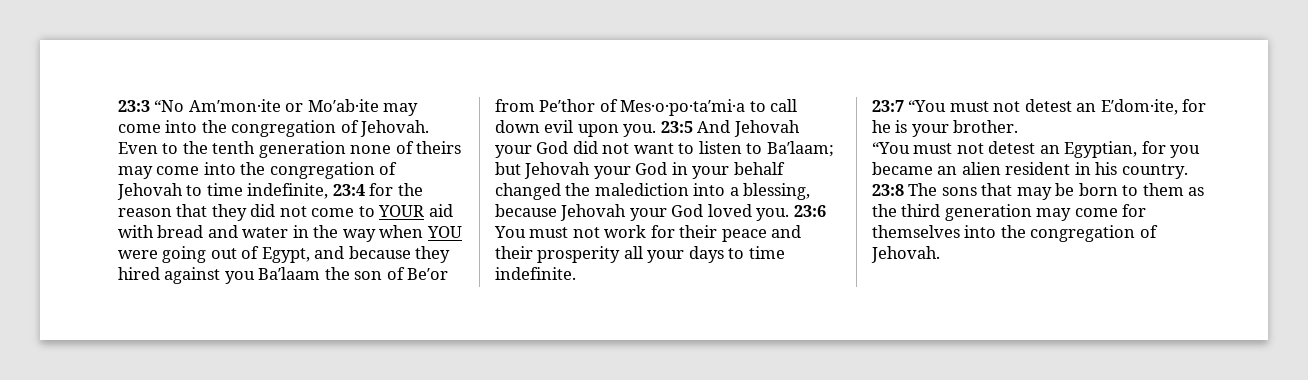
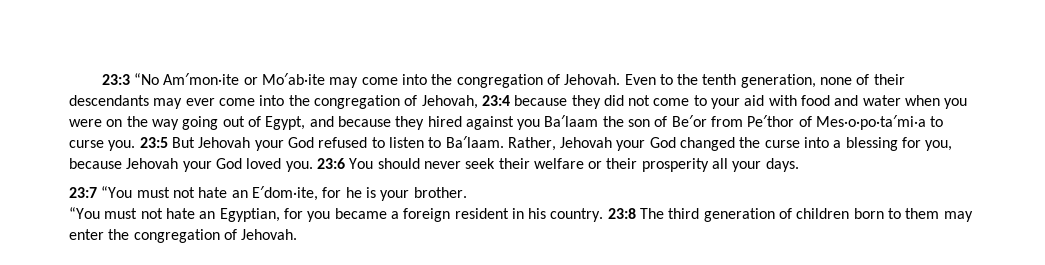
- Even to the tenth generation none of theirs may come into the congregation of Jehovah to time indefinite, 23:4 for the reason that they did not come to YOUR aid with bread and water in the way when YOU were going out of Egypt, and because they hired against you Ba′laam the son of Be′or from Pe′thor of Mes·o·po·ta′mi·a to call down evil upon you.
+ Even to the tenth generation, none of their descendants may ever come into the congregation of Jehovah, 23:4 because they did not come to your aid with food and water when you were on the way going out of Egypt, and because they hired against you Ba′laam the son of Be′or from Pe′thor of Mes·o·po·ta′mi·a to curse you.
- 23:5 And Jehovah your God did not want to listen to Ba′laam; but Jehovah your God in your behalf changed the malediction into a blessing, because Jehovah your God loved you.
+ 23:5 But Jehovah your God refused to listen to Ba′laam. Rather, Jehovah your God changed the curse into a blessing for you, because Jehovah your God loved you.
- 23:6 You must not work for their peace and their prosperity all your days to time indefinite.
+ 23:6 You should never seek their welfare or their prosperity all your days.
- 23:7 “You must not detest an E′dom·ite, for he is your brother.
+ 23:7 “You must not hate an E′dom·ite, for he is your brother.
- “You must not detest an Egyptian, for you became an alien resident in his country.
+ “You must not hate an Egyptian, for you became a foreign resident in his country.
- 23:8 The sons that may be born to them as the third generation may come for themselves into the congregation of Jehovah.
+ 23:8 The third generation of children born to them may enter the congregation of Jehovah.

